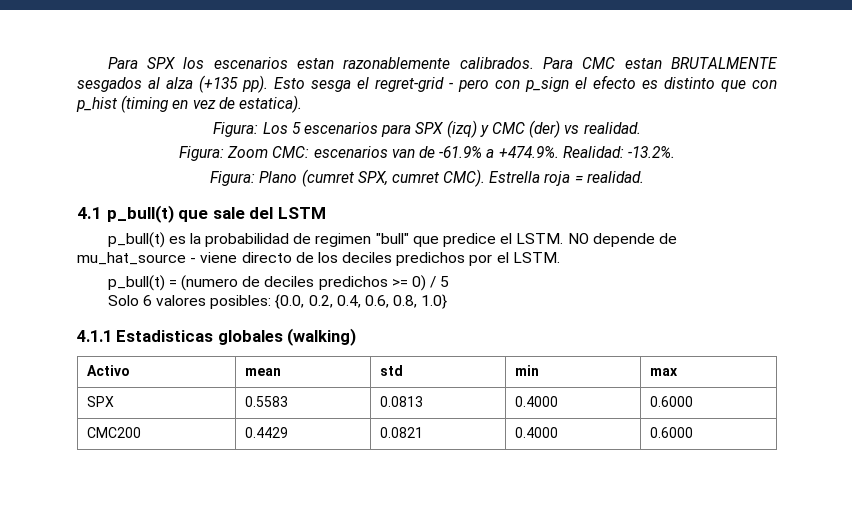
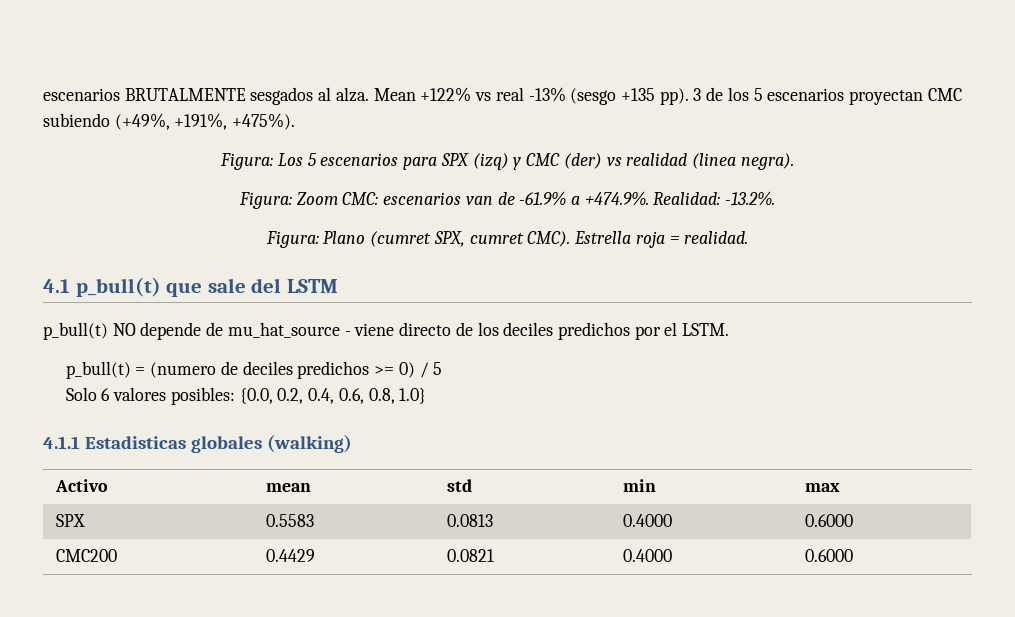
- Para SPX los escenarios estan razonablemente calibrados. Para CMC estan BRUTALMENTE sesgados al alza (+135 pp). Esto sesga el regret-grid - pero con p_sign el efecto es distinto que con p_hist (timing en vez de estatica).
+ escenarios BRUTALMENTE sesgados al alza. Mean +122% vs real -13% (sesgo +135 pp). 3 de los 5 escenarios proyectan CMC subiendo (+49%, +191%, +475%).
- Figura: Los 5 escenarios para SPX (izq) y CMC (der) vs realidad.
+ Figura: Los 5 escenarios para SPX (izq) y CMC (der) vs realidad (linea negra).
- p_bull(t) es la probabilidad de regimen "bull" que predice el LSTM. NO depende de mu_hat_source - viene directo de los deciles predichos por el LSTM.
+ p_bull(t) NO depende de mu_hat_source - viene directo de los deciles predichos por el LSTM.

